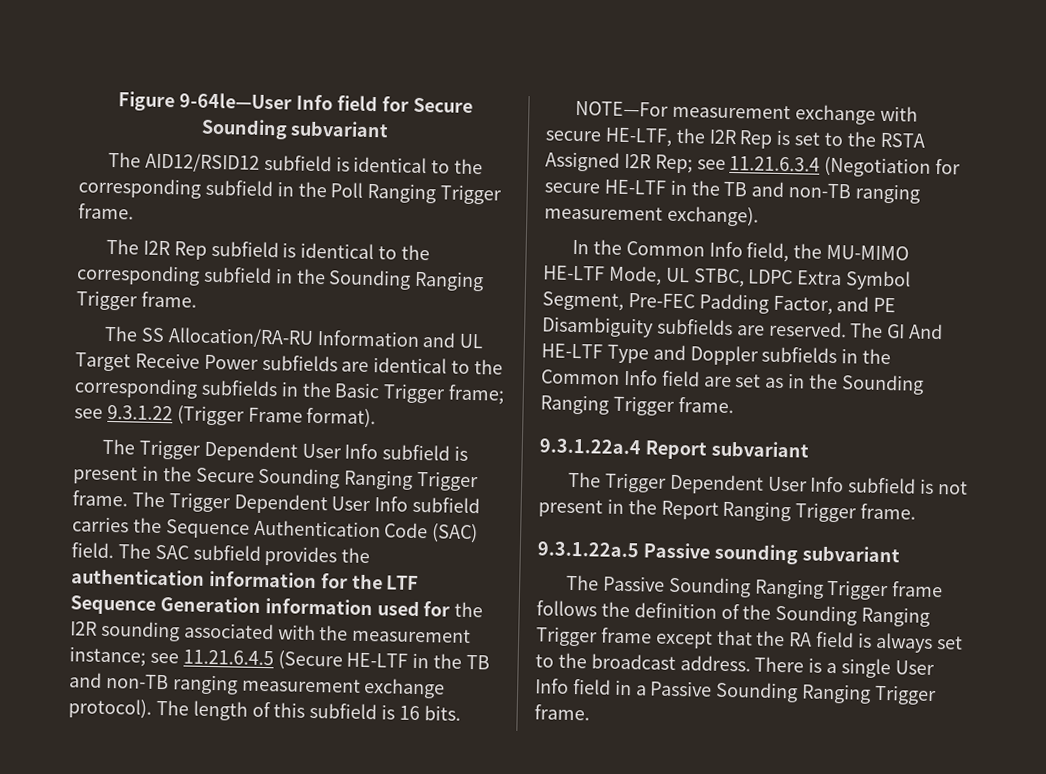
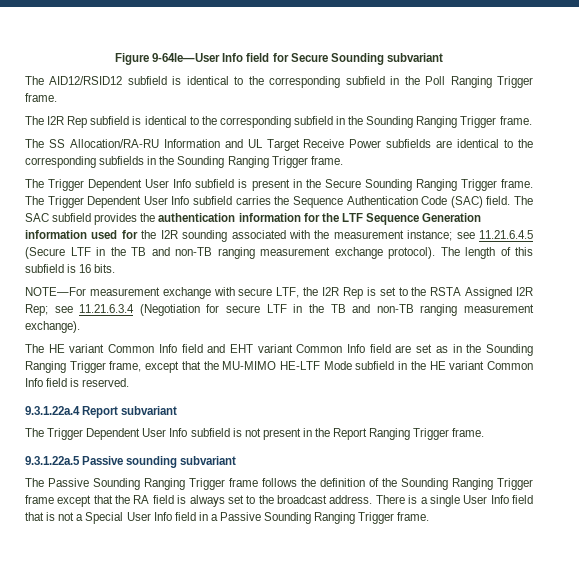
- The SS Allocation/RA-RU Information and UL Target Receive Power subfields are identical to the corresponding subfields in the Basic Trigger frame; see 9.3.1.22 (Trigger Frame format).
+ The SS Allocation/RA-RU Information and UL Target Receive Power subfields are identical to the corresponding subfields in the Sounding Ranging Trigger frame.
- The SAC subfield provides the authentication information for the LTF Sequence Generation information used for the I2R sounding associated with the measurement instance; see 11.21.6.4.5 (Secure HE-LTF in the TB and non-TB ranging measurement exchange protocol).
+ The SAC subfield provides the authentication information for the LTF Sequence Generation information used for the I2R sounding associated with the measurement instance; see 11.21.6.4.5 (Secure LTF in the TB and non-TB ranging measurement exchange protocol).
- NOTE—For measurement exchange with secure HE-LTF, the I2R Rep is set to the RSTA Assigned I2R Rep; see 11.21.6.3.4 (Negotiation for secure HE-LTF in the TB and non-TB ranging measurement exchange).
+ NOTE—For measurement exchange with secure LTF, the I2R Rep is set to the RSTA Assigned I2R Rep; see 11.21.6.3.4 (Negotiation for secure LTF in the TB and non-TB ranging measurement exchange).
- In the Common Info field, the MU-MIMO HE-LTF Mode, UL STBC, LDPC Extra Symbol Segment, Pre-FEC Padding Factor, and PE Disambiguity subfields are reserved. The GI And HE-LTF Type and Doppler subfields in the Common Info field are set as in the Sounding Ranging Trigger frame.
+ The HE variant Common Info field and EHT variant Common Info field are set as in the Sounding Ranging Trigger frame, except that the MU-MIMO HE-LTF Mode subfield in the HE variant Common Info field is reserved.
- There is a single User Info field in a Passive Sounding Ranging Trigger frame.
+ There is a single User Info field that is not a Special User Info field in a Passive Sounding Ranging Trigger frame.

